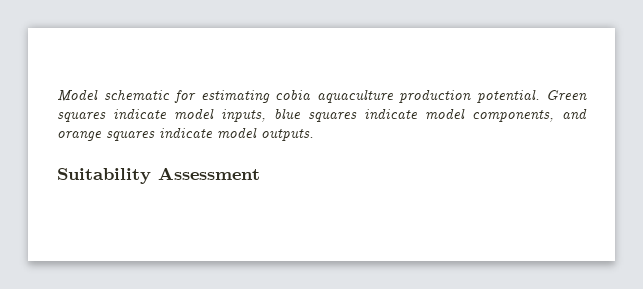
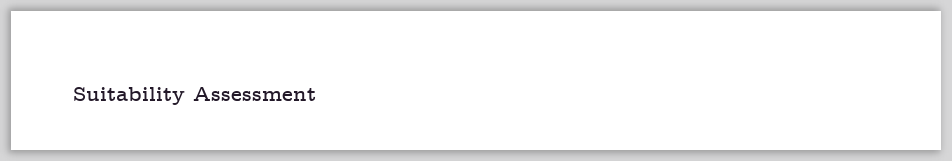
- Model schematic for estimating cobia aquaculture production potential. Green squares indicate model inputs, blue squares indicate model components, and orange squares indicate model outputs.

